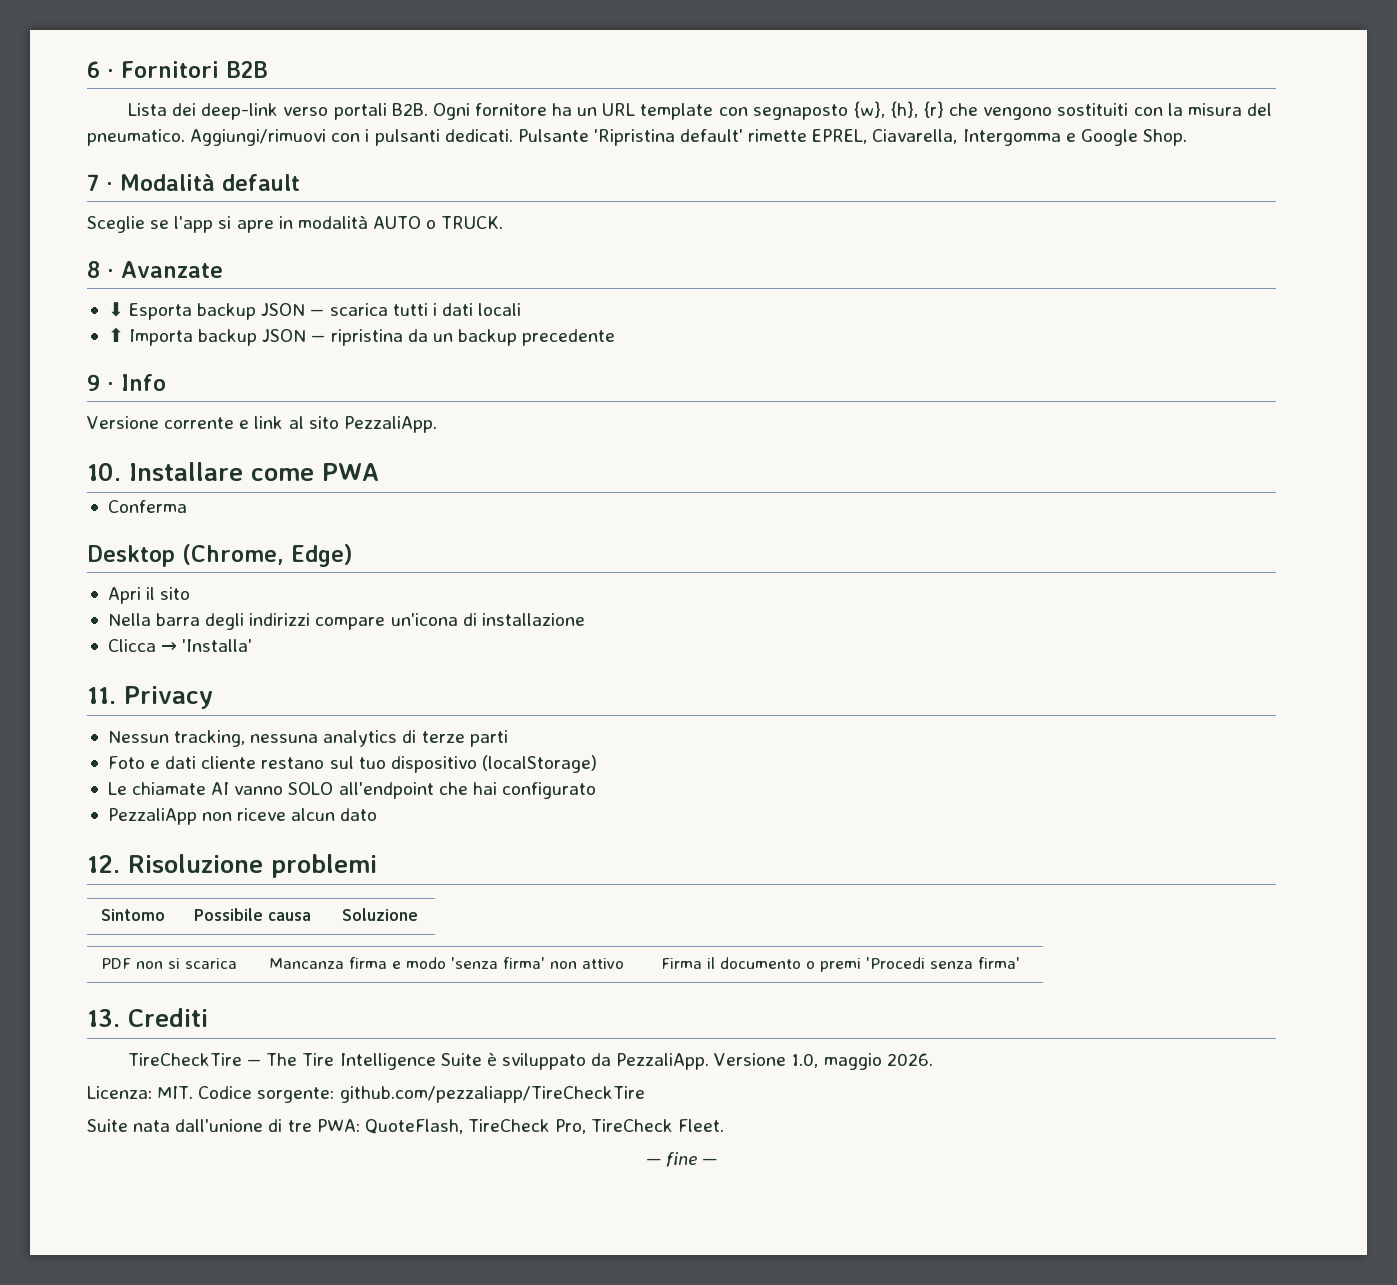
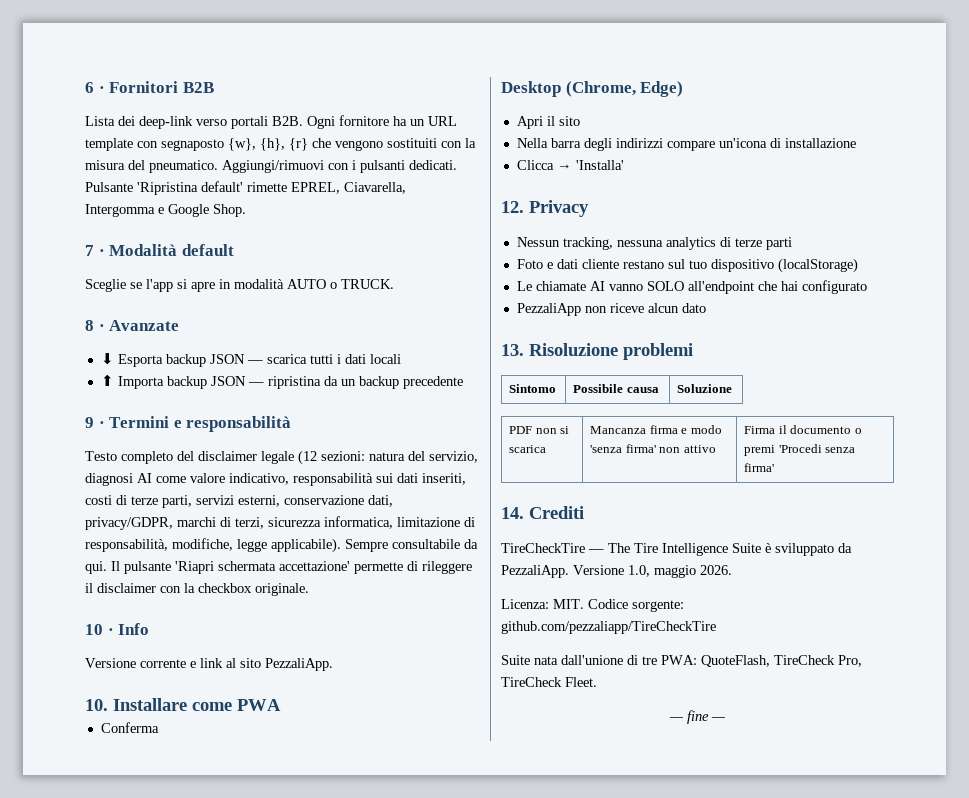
- 9 · Info
+ 9 · Termini e responsabilità
+ Testo completo del disclaimer legale (12 sezioni: natura del servizio, diagnosi AI come valore indicativo, responsabilità sui dati inseriti, costi di terze parti, servizi esterni, conservazione dati, privacy/GDPR, marchi di terzi, sicurezza informatica, limitazione di responsabilità, modifiche, legge applicabile). Sempre consultabile da qui. Il pulsante 'Riapri schermata accettazione' permette di rileggere il disclaimer con la checkbox originale.
+ 10 · Info
- 11. Privacy
+ 12. Privacy
- 12. Risoluzione problemi
+ 13. Risoluzione problemi
- 13. Crediti
+ 14. Crediti

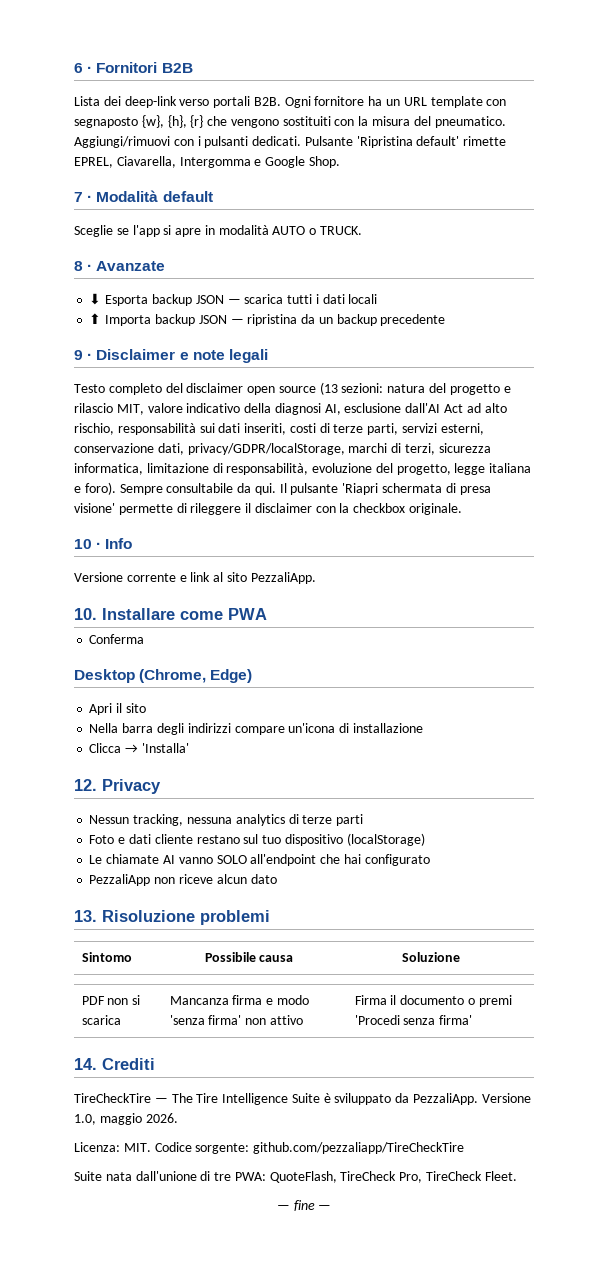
- 9 · Termini e responsabilità
+ 9 · Disclaimer e note legali
- Testo completo del disclaimer legale (12 sezioni: natura del servizio, diagnosi AI come valore indicativo, responsabilità sui dati inseriti, costi di terze parti, servizi esterni, conservazione dati, privacy/GDPR, marchi di terzi, sicurezza informatica, limitazione di responsabilità, modifiche, legge applicabile).
+ Testo completo del disclaimer open source (13 sezioni: natura del progetto e rilascio MIT, valore indicativo della diagnosi AI, esclusione dall'AI Act ad alto rischio, responsabilità sui dati inseriti, costi di terze parti, servizi esterni, conservazione dati, privacy/GDPR/localStorage, marchi di terzi, sicurezza informatica, limitazione di responsabilità, evoluzione del progetto, legge italiana e foro).
- Il pulsante 'Riapri schermata accettazione' permette di rileggere il disclaimer con la checkbox originale.
+ Il pulsante 'Riapri schermata di presa visione' permette di rileggere il disclaimer con la checkbox originale.

